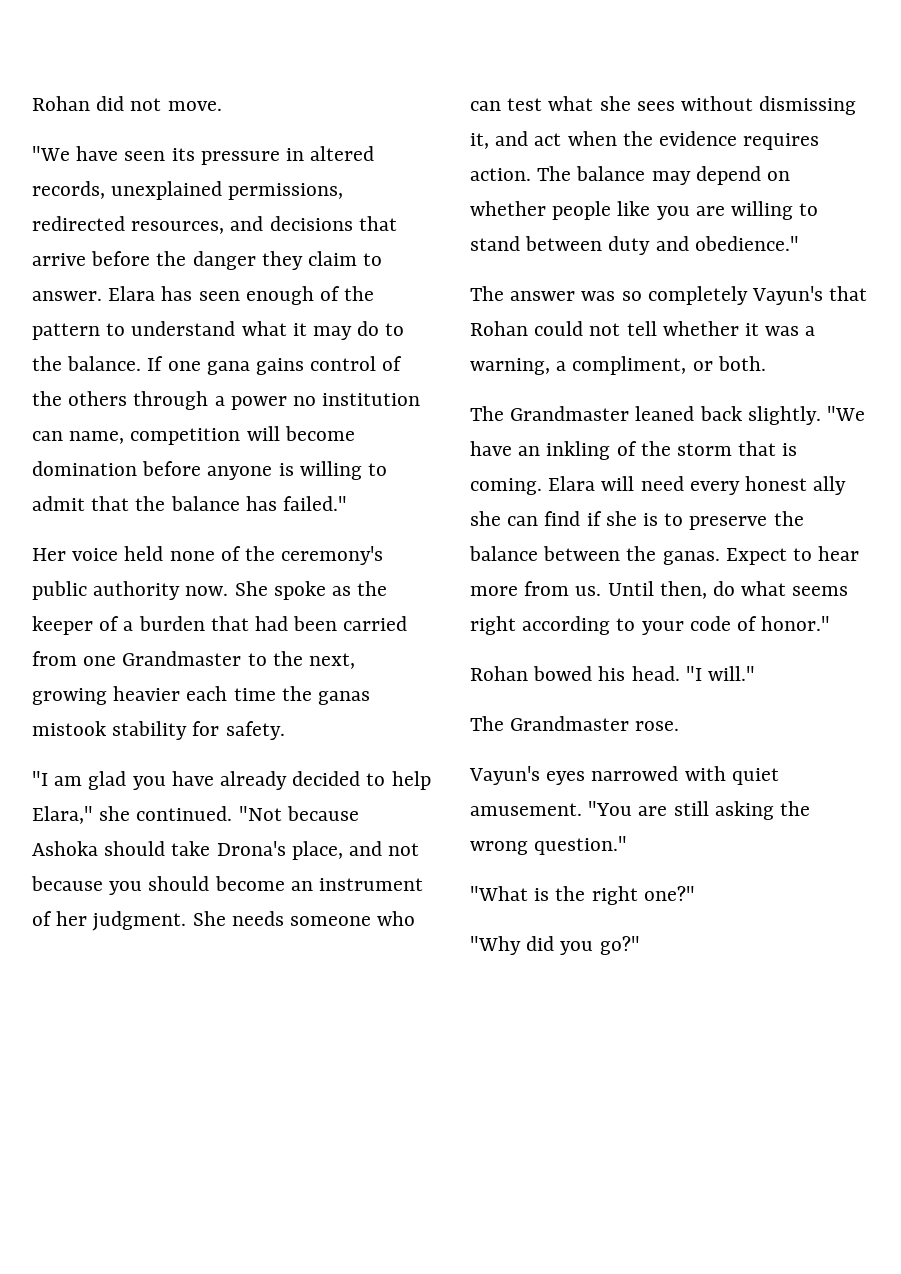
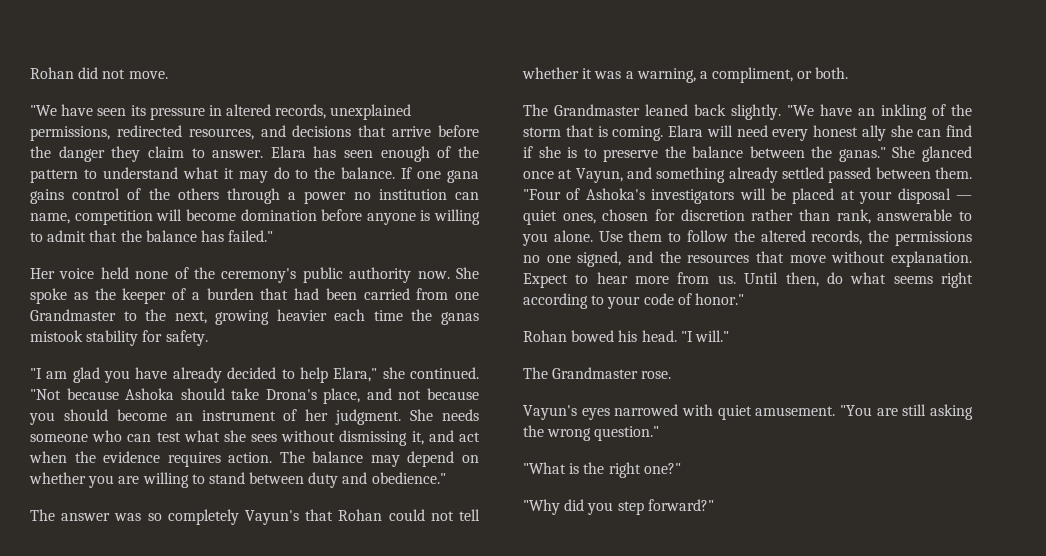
- The balance may depend on whether people like you are willing to stand between duty and obedience."
+ The balance may depend on whether you are willing to stand between duty and obedience."
- Elara will need every honest ally she can find if she is to preserve the balance between the ganas.
+ Elara will need every honest ally she can find if she is to preserve the balance between the ganas." She glanced once at Vayun, and something already settled passed between them. "Four of Ashoka's investigators will be placed at your disposal — quiet ones, chosen for discretion rather than rank, answerable to you alone. Use them to follow the altered records, the permissions no one signed, and the resources that move without explanation.
- "Why did you go?"
+ "Why did you step forward?"

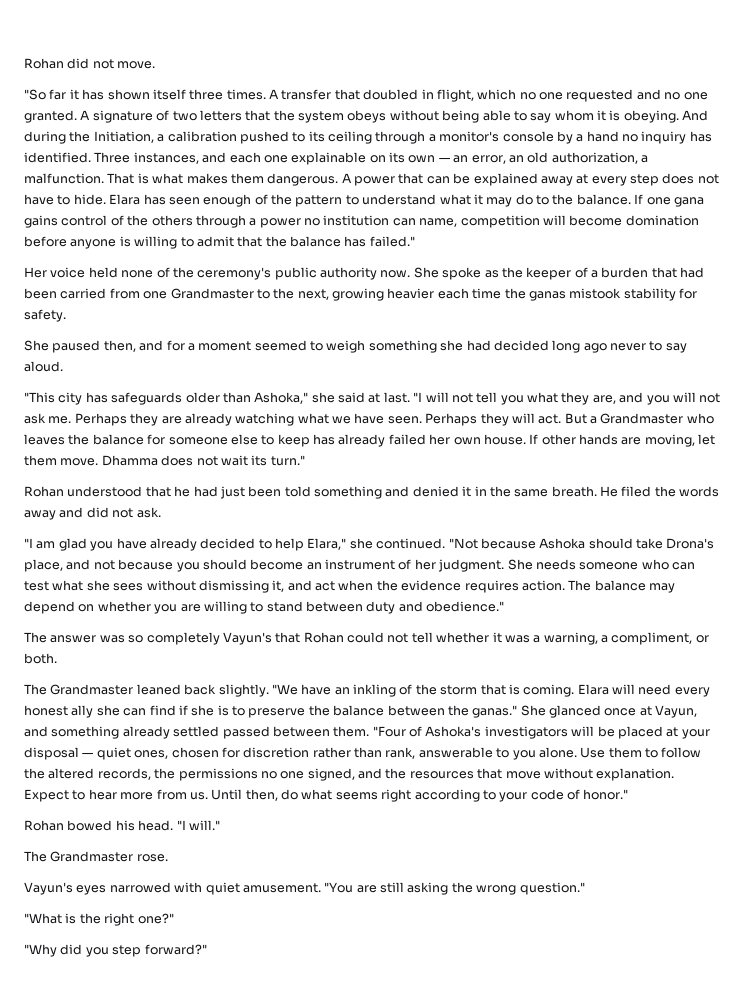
- "We have seen its pressure in altered records, unexplained permissions, redirected resources, and decisions that arrive before the danger they claim to answer.
+ "So far it has shown itself three times. A transfer that doubled in flight, which no one requested and no one granted. A signature of two letters that the system obeys without being able to say whom it is obeying. And during the Initiation, a calibration pushed to its ceiling through a monitor's console by a hand no inquiry has identified. Three instances, and each one explainable on its own — an error, an old authorization, a malfunction. That is what makes them dangerous. A power that can be explained away at every step does not have to hide.
+ She paused then, and for a moment seemed to weigh something she had decided long ago never to say aloud.
+ "This city has safeguards older than Ashoka," she said at last. "I will not tell you what they are, and you will not ask me. Perhaps they are already watching what we have seen. Perhaps they will act. But a Grandmaster who leaves the balance for someone else to keep has already failed her own house. If other hands are moving, let them move. Dhamma does not wait its turn."
+ Rohan understood that he had just been told something and denied it in the same breath. He filed the words away and did not ask.

